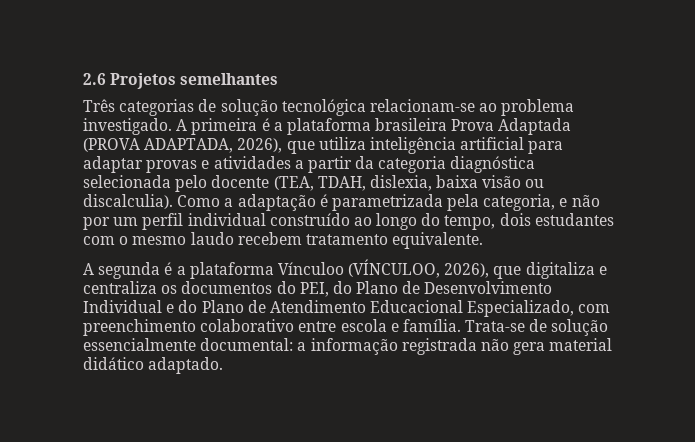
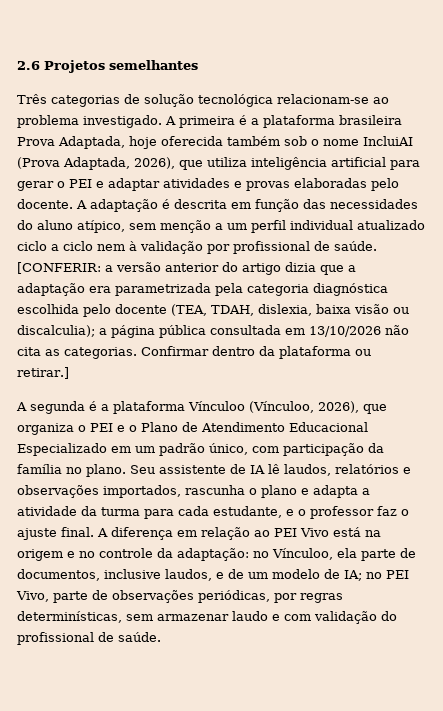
- A primeira é a plataforma brasileira Prova Adaptada (PROVA ADAPTADA, 2026), que utiliza inteligência artificial para adaptar provas e atividades a partir da categoria diagnóstica selecionada pelo docente (TEA, TDAH, dislexia, baixa visão ou discalculia). Como a adaptação é parametrizada pela categoria, e não por um perfil individual construído ao longo do tempo, dois estudantes com o mesmo laudo recebem tratamento equivalente.
+ A primeira é a plataforma brasileira Prova Adaptada, hoje oferecida também sob o nome IncluiAI (Prova Adaptada, 2026), que utiliza inteligência artificial para gerar o PEI e adaptar atividades e provas elaboradas pelo docente. A adaptação é descrita em função das necessidades do aluno atípico, sem menção a um perfil individual atualizado ciclo a ciclo nem à validação por profissional de saúde. [CONFERIR: a versão anterior do artigo dizia que a adaptação era parametrizada pela categoria diagnóstica escolhida pelo docente (TEA, TDAH, dislexia, baixa visão ou discalculia); a página pública consultada em 13/10/2026 não cita as categorias. Confirmar dentro da plataforma ou retirar.]
- A segunda é a plataforma Vínculoo (VÍNCULOO, 2026), que digitaliza e centraliza os documentos do PEI, do Plano de Desenvolvimento Individual e do Plano de Atendimento Educacional Especializado, com preenchimento colaborativo entre escola e família. Trata-se de solução essencialmente documental: a informação registrada não gera material didático adaptado.
+ A segunda é a plataforma Vínculoo (Vínculoo, 2026), que organiza o PEI e o Plano de Atendimento Educacional Especializado em um padrão único, com participação da família no plano. Seu assistente de IA lê laudos, relatórios e observações importados, rascunha o plano e adapta a atividade da turma para cada estudante, e o professor faz o ajuste final. A diferença em relação ao PEI Vivo está na origem e no controle da adaptação: no Vínculoo, ela parte de documentos, inclusive laudos, e de um modelo de IA; no PEI Vivo, parte de observações periódicas, por regras determinísticas, sem armazenar laudo e com validação do profissional de saúde.

